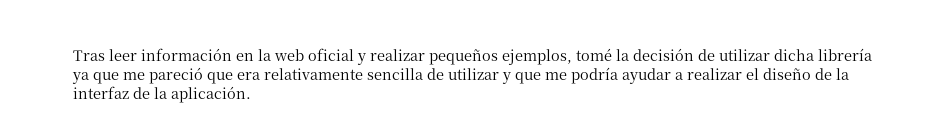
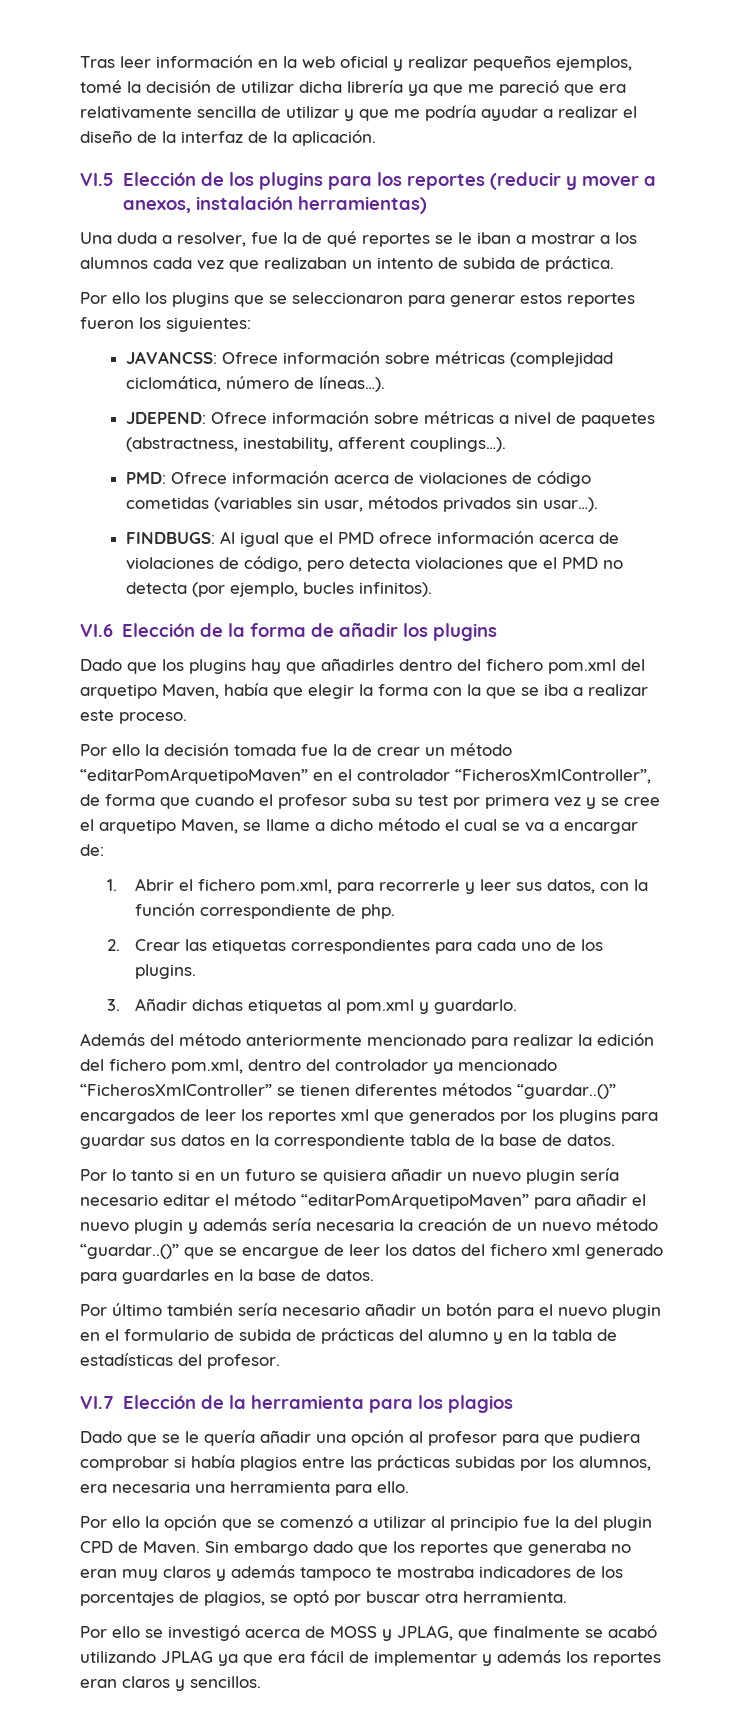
+ VI.5 Elección de los plugins para los reportes (reducir y mover a anexos, instalación herramientas)
+ Una duda a resolver, fue la de qué reportes se le iban a mostrar a los alumnos cada vez que realizaban un intento de subida de práctica.
+ Por ello los plugins que se seleccionaron para generar estos reportes fueron los siguientes:
+ JAVANCSS: Ofrece información sobre métricas (complejidad ciclomática, número de líneas…).
+ JDEPEND: Ofrece información sobre métricas a nivel de paquetes (abstractness, inestability, afferent couplings…).
+ PMD: Ofrece información acerca de violaciones de código cometidas (variables sin usar, métodos privados sin usar…).
+ FINDBUGS: Al igual que el PMD ofrece información acerca de violaciones de código, pero detecta violaciones que el PMD no detecta (por ejemplo, bucles infinitos).
+ VI.6 Elección de la forma de añadir los plugins
+ Dado que los plugins hay que añadirles dentro del fichero pom.xml del arquetipo Maven, había que elegir la forma con la que se iba a realizar este proceso.
+ Por ello la decisión tomada fue la de crear un método “editarPomArquetipoMaven” en el controlador “FicherosXmlController”, de forma que cuando el profesor suba su test por primera vez y se cree el arquetipo Maven, se llame a dicho método el cual se va a encargar de:
+ 1. Abrir el fichero pom.xml, para recorrerle y leer sus datos, con la función correspondiente de php.
+ 2. Crear las etiquetas correspondientes para cada uno de los plugins.
+ 3. Añadir dichas etiquetas al pom.xml y guardarlo.
+ Además del método anteriormente mencionado para realizar la edición del fichero pom.xml, dentro del controlador ya mencionado “FicherosXmlController” se tienen diferentes métodos “guardar..()” encargados de leer los reportes xml que generados por los plugins para guardar sus datos en la correspondiente tabla de la base de datos.
+ Por lo tanto si en un futuro se quisiera añadir un nuevo plugin sería necesario editar el método “editarPomArquetipoMaven” para añadir el nuevo plugin y además sería necesaria la creación de un nuevo método “guardar..()” que se encargue de leer los datos del fichero xml generado para guardarles en la base de datos.
+ Por último también sería necesario añadir un botón para el nuevo plugin en el formulario de subida de prácticas del alumno y en la tabla de estadísticas del profesor.
+ VI.7 Elección de la herramienta para los plagios
+ Dado que se le quería añadir una opción al profesor para que pudiera comprobar si había plagios entre las prácticas subidas por los alumnos, era necesaria una herramienta para ello.
+ Por ello la opción que se comenzó a utilizar al principio fue la del plugin CPD de Maven. Sin embargo dado que los reportes que generaba no eran muy claros y además tampoco te mostraba indicadores de los porcentajes de plagios, se optó por buscar otra herramienta.
+ Por ello se investigó acerca de MOSS y JPLAG, que finalmente se acabó utilizando JPLAG ya que era fácil de implementar y además los reportes eran claros y sencillos.

